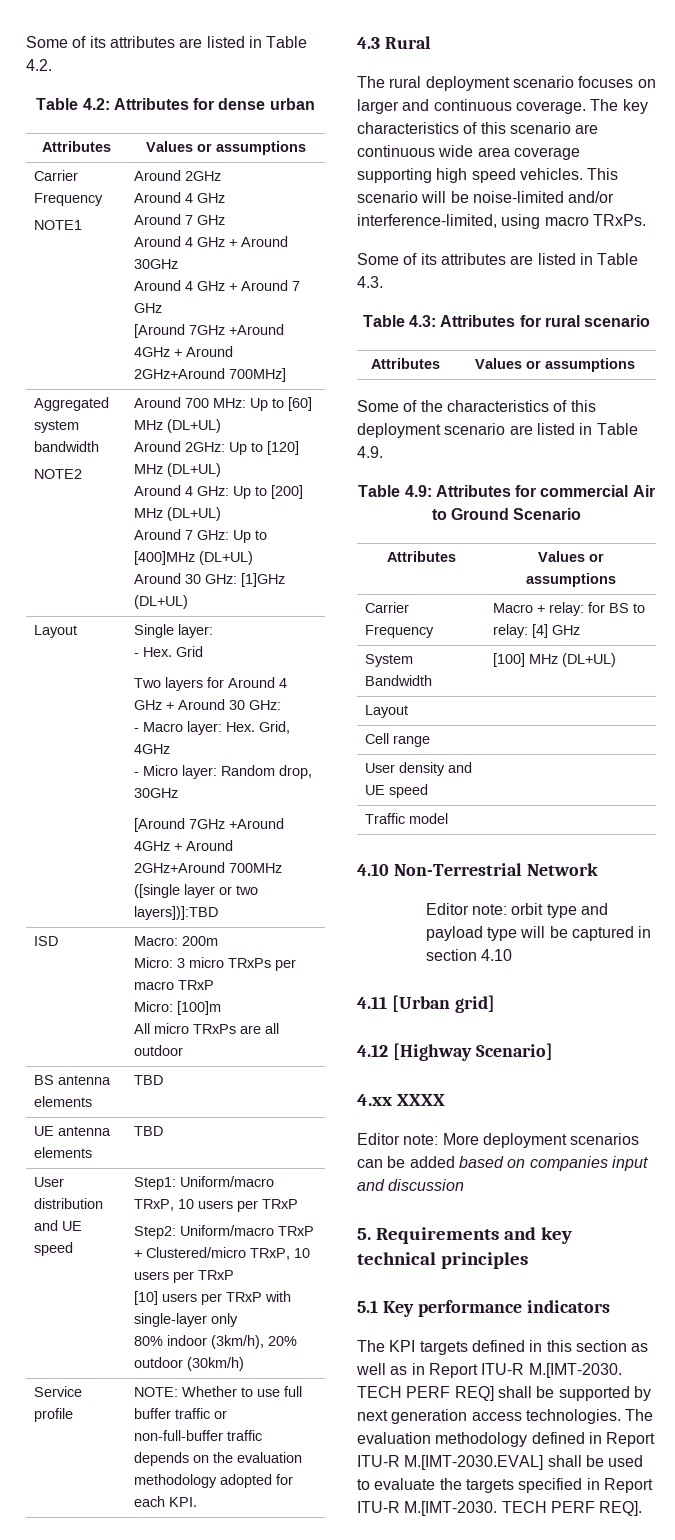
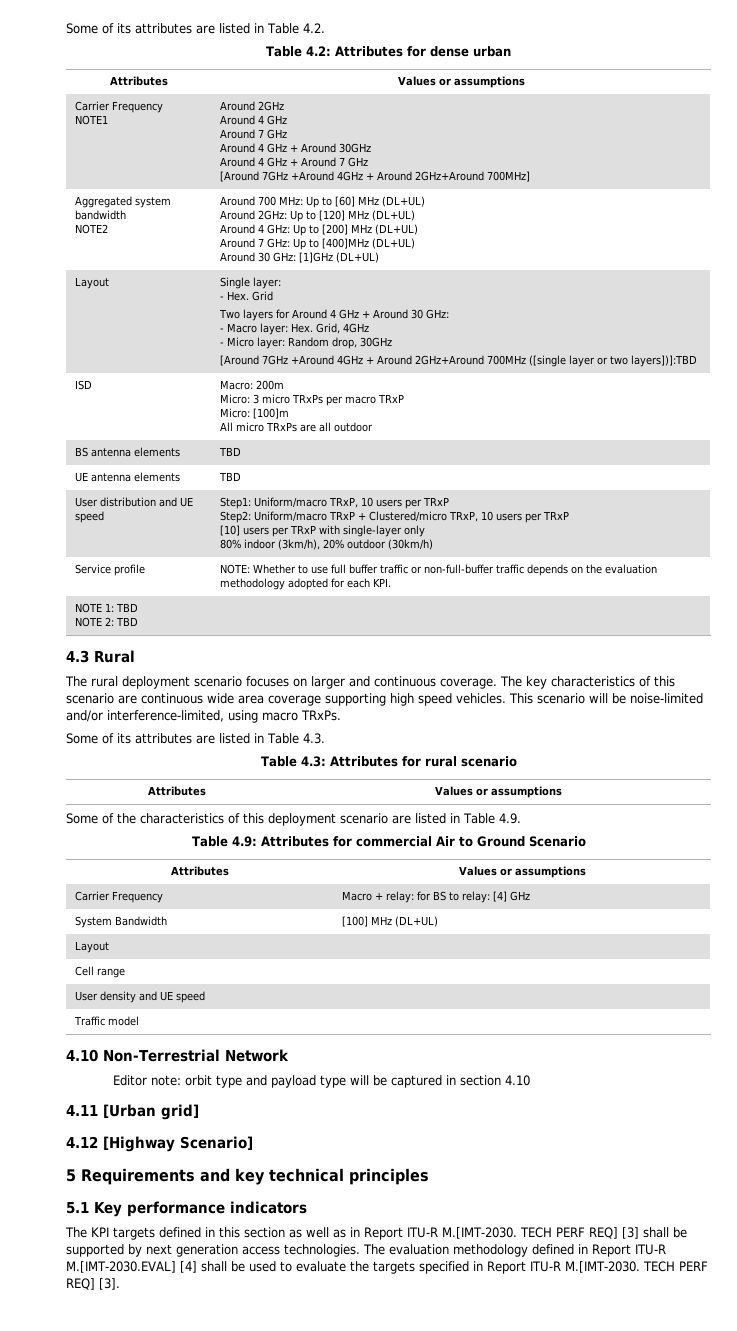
+ NOTE 1: TBD
+ NOTE 2: TBD
- 4.xx XXXX
- Editor note: More deployment scenarios can be added based on companies input and discussion
- 5. Requirements and key technical principles
+ 5 Requirements and key technical principles
- The KPI targets defined in this section as well as in Report ITU-R M.[IMT-2030. TECH PERF REQ] shall be supported by next generation access technologies.
+ The KPI targets defined in this section as well as in Report ITU-R M.[IMT-2030. TECH PERF REQ] [3] shall be supported by next generation access technologies.
- The evaluation methodology defined in Report ITU-R M.[IMT-2030.EVAL] shall be used to evaluate the targets specified in Report ITU-R M.[IMT-2030. TECH PERF REQ].
+ The evaluation methodology defined in Report ITU-R M.[IMT-2030.EVAL] [4] shall be used to evaluate the targets specified in Report ITU-R M.[IMT-2030. TECH PERF REQ] [3].

